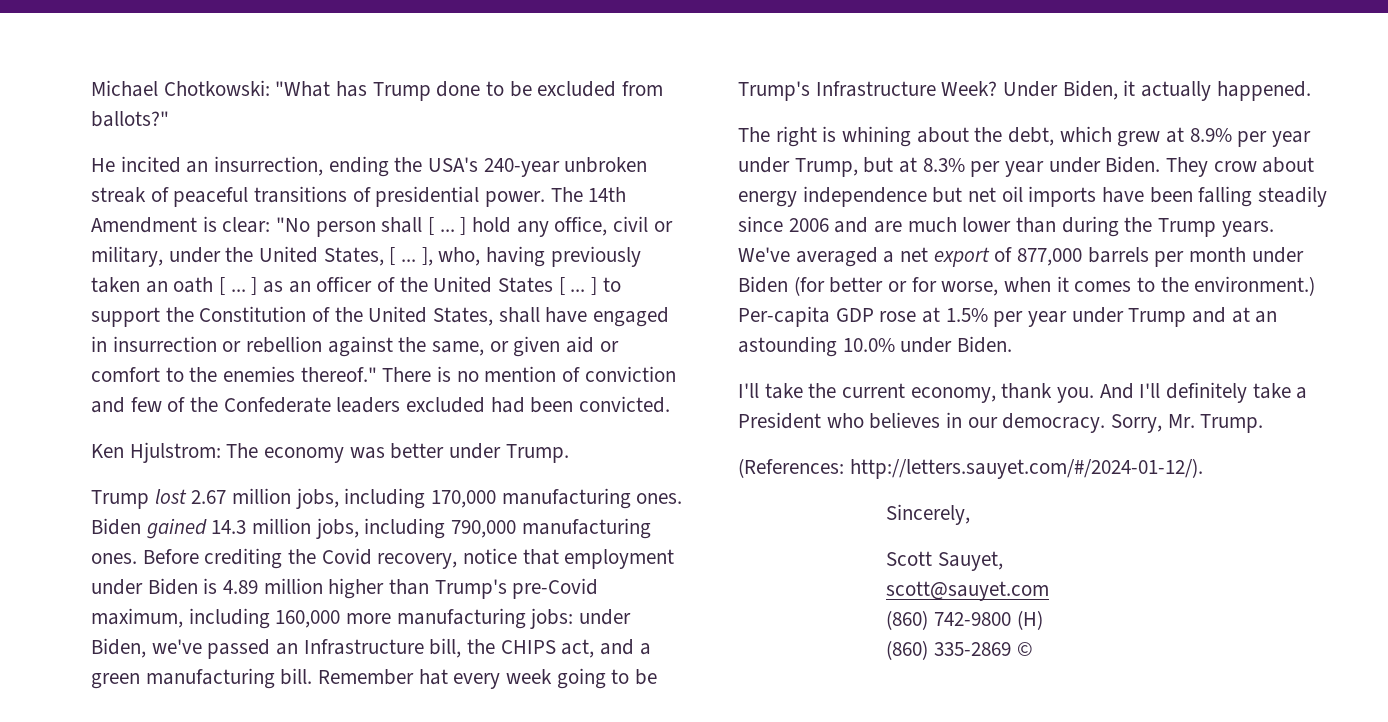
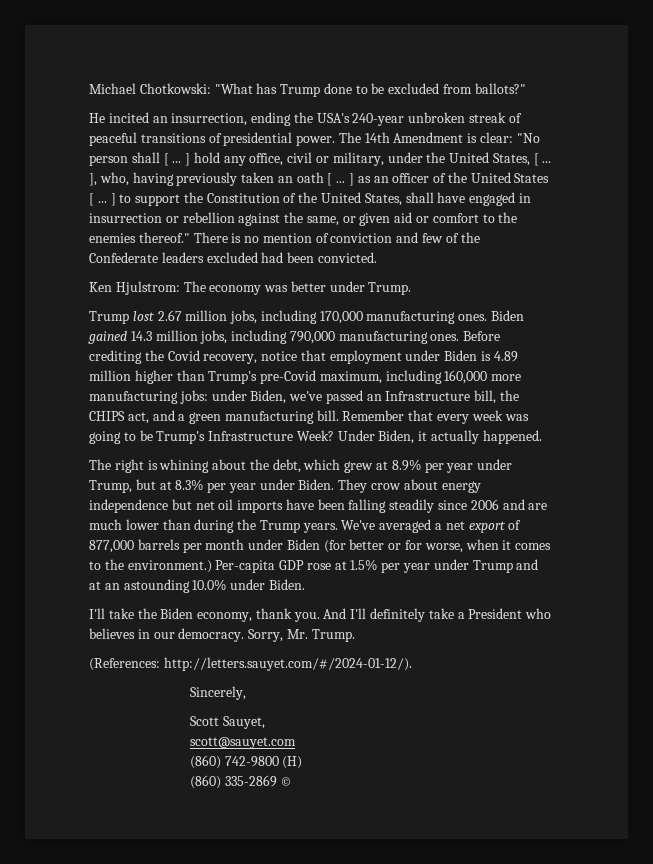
- Remember hat every week going to be Trump's Infrastructure Week?
+ Remember that every week was going to be Trump's Infrastructure Week?
- I'll take the current economy, thank you.
+ I'll take the Biden economy, thank you.

